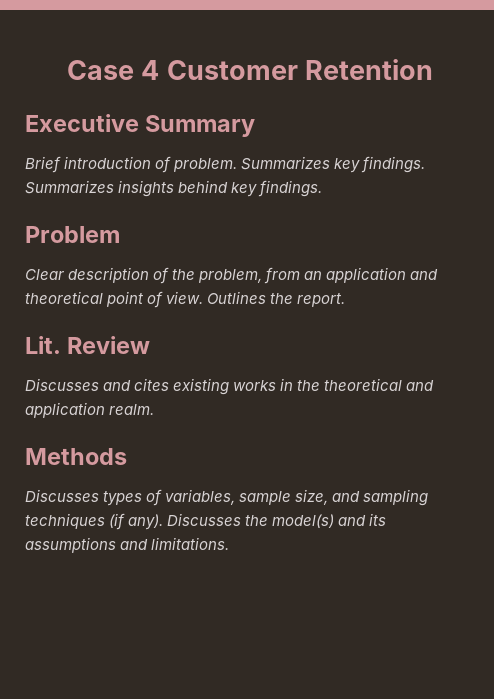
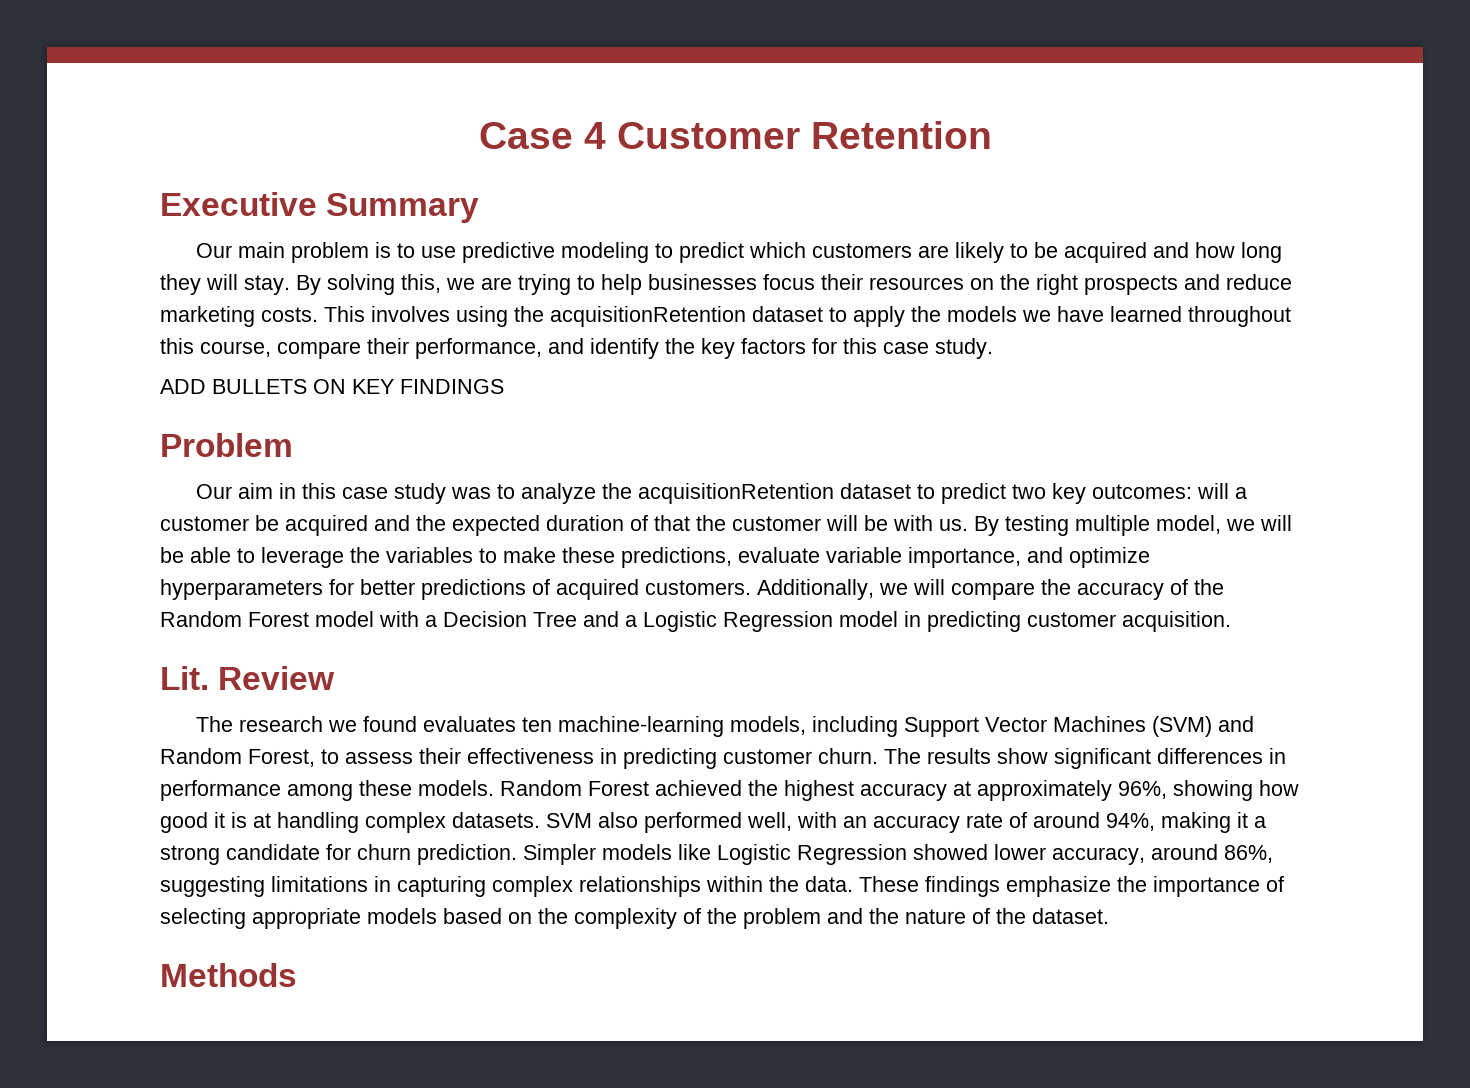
- Brief introduction of problem. Summarizes key findings. Summarizes insights behind key findings.
+ Our main problem is to use predictive modeling to predict which customers are likely to be acquired and how long they will stay. By solving this, we are trying to help businesses focus their resources on the right prospects and reduce marketing costs. This involves using the acquisitionRetention dataset to apply the models we have learned throughout this course, compare their performance, and identify the key factors for this case study.
+ ADD BULLETS ON KEY FINDINGS
  Problem
- Clear description of the problem, from an application and theoretical point of view. Outlines the report.
+ Our aim in this case study was to analyze the acquisitionRetention dataset to predict two key outcomes: will a customer be acquired and the expected duration of that the customer will be with us. By testing multiple model, we will be able to leverage the variables to make these predictions, evaluate variable importance, and optimize hyperparameters for better predictions of acquired customers. Additionally, we will compare the accuracy of the Random Forest model with a Decision Tree and a Logistic Regression model in predicting customer acquisition.
  Lit. Review
- Discusses and cites existing works in the theoretical and application realm.
+ The research we found evaluates ten machine-learning models, including Support Vector Machines (SVM) and Random Forest, to assess their effectiveness in predicting customer churn. The results show significant differences in performance among these models. Random Forest achieved the highest accuracy at approximately 96%, showing how good it is at handling complex datasets. SVM also performed well, with an accuracy rate of around 94%, making it a strong candidate for churn prediction. Simpler models like Logistic Regression showed lower accuracy, around 86%, suggesting limitations in capturing complex relationships within the data. These findings emphasize the importance of selecting appropriate models based on the complexity of the problem and the nature of the dataset.
  Methods
- Discusses types of variables, sample size, and sampling techniques (if any). Discusses the model(s) and its assumptions and limitations.

